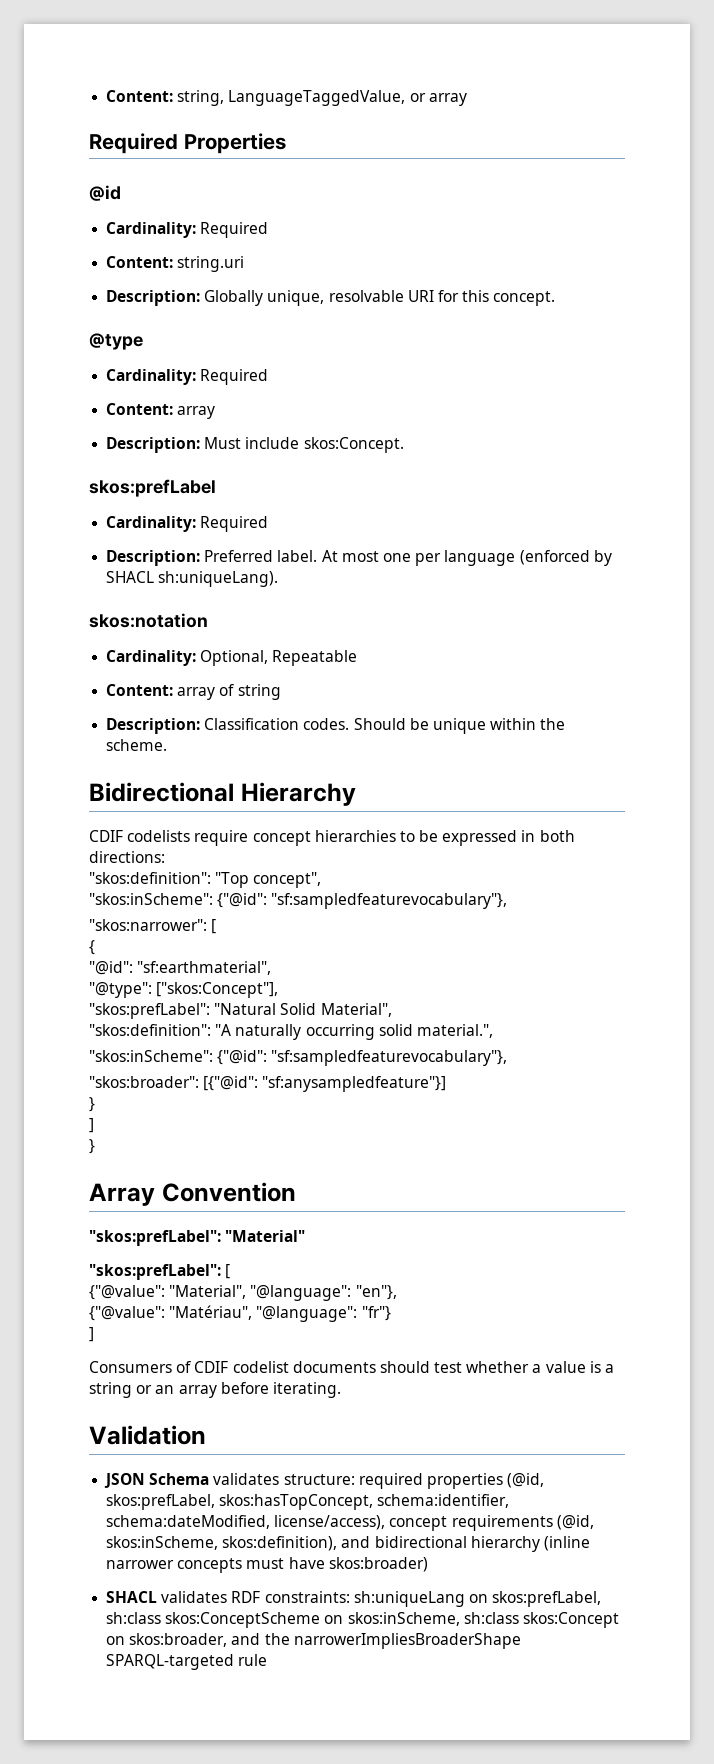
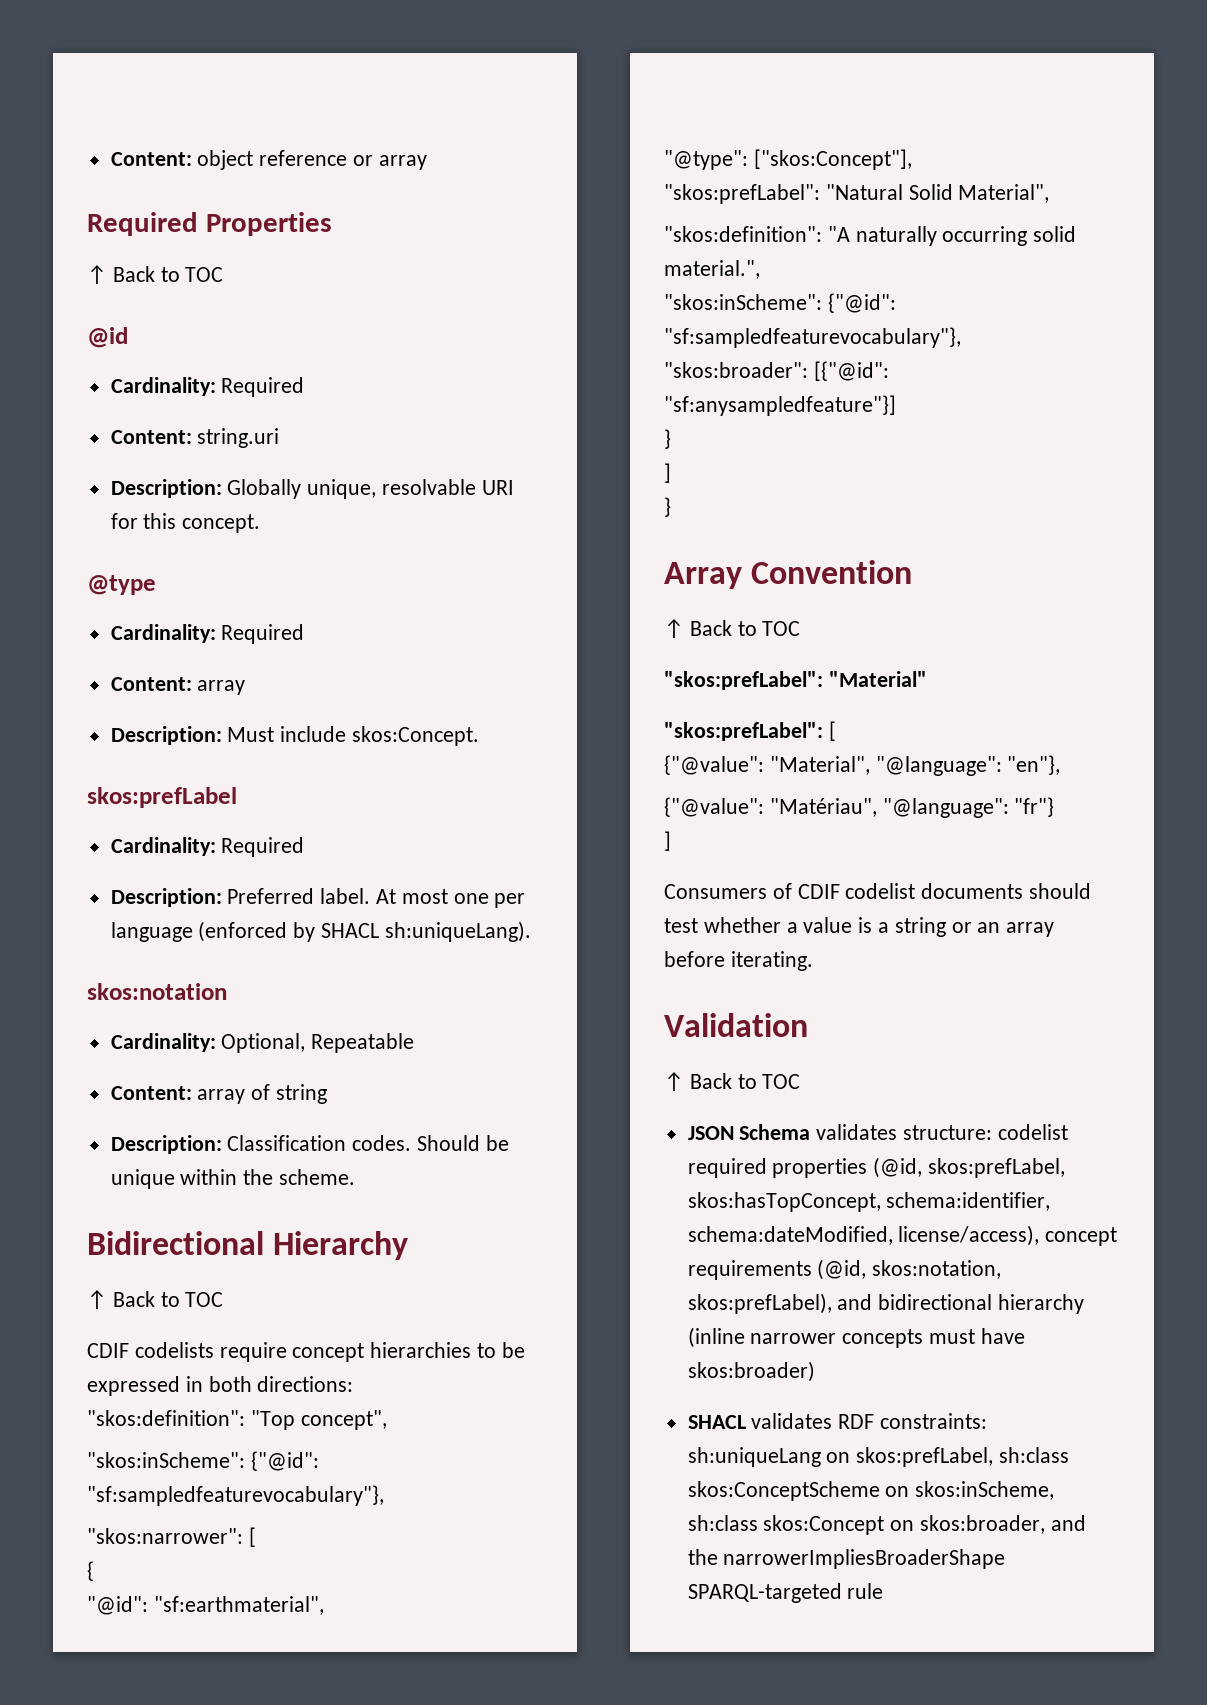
- Content: string, LanguageTaggedValue, or array
+ Content: object reference or array
  Required Properties
+ ↑ Back to TOC
  Bidirectional Hierarchy
+ ↑ Back to TOC
  Array Convention
+ ↑ Back to TOC
  Validation
+ ↑ Back to TOC
- JSON Schema validates structure: required properties (@id, skos:prefLabel, skos:hasTopConcept, schema:identifier, schema:dateModified, license/access), concept requirements (@id, skos:inScheme, skos:definition), and bidirectional hierarchy (inline narrower concepts must have skos:broader)
+ JSON Schema validates structure: codelist required properties (@id, skos:prefLabel, skos:hasTopConcept, schema:identifier, schema:dateModified, license/access), concept requirements (@id, skos:notation, skos:prefLabel), and bidirectional hierarchy (inline narrower concepts must have skos:broader)

